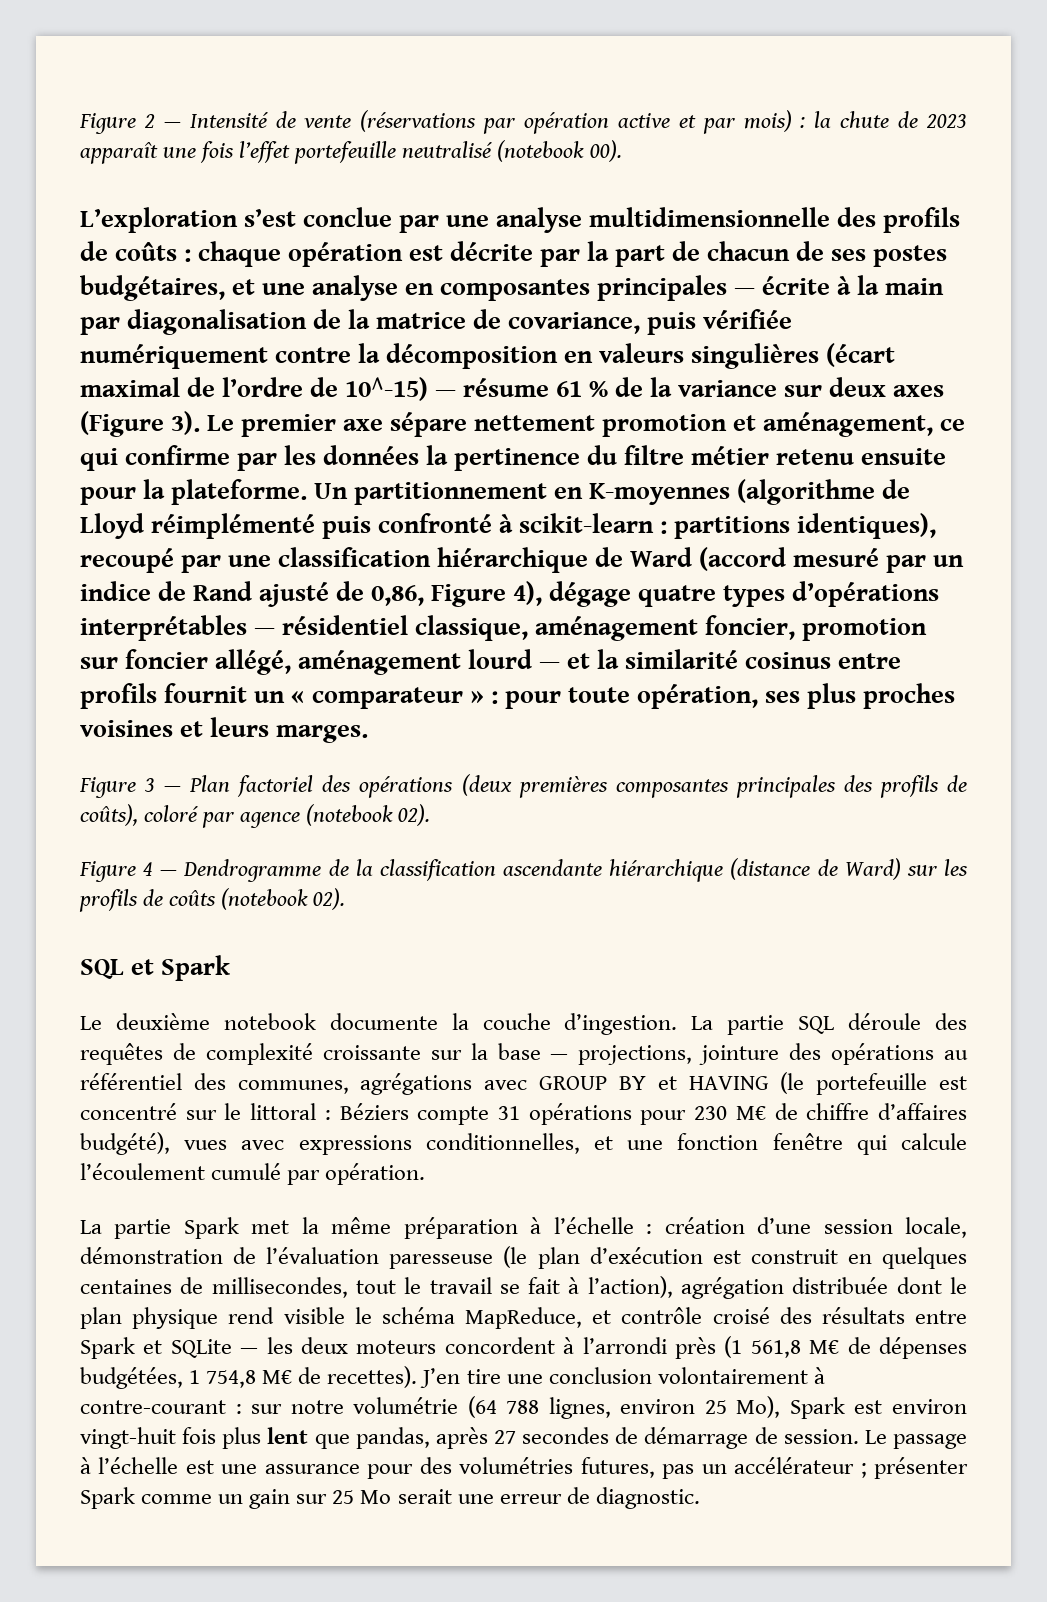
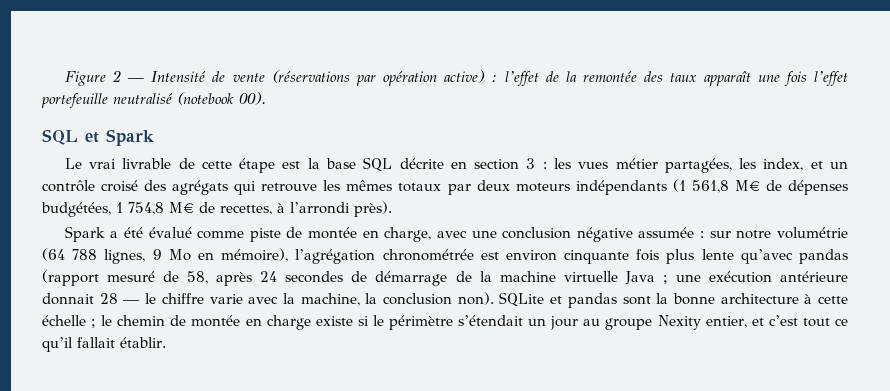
- Figure 2 — Intensité de vente (réservations par opération active et par mois) : la chute de 2023 apparaît une fois l’effet portefeuille neutralisé (notebook 00).
+ Figure 2 — Intensité de vente (réservations par opération active) : l’effet de la remontée des taux apparaît une fois l’effet portefeuille neutralisé (notebook 00).
- L’exploration s’est conclue par une analyse multidimensionnelle des profils de coûts : chaque opération est décrite par la part de chacun de ses postes budgétaires, et une analyse en composantes principales — écrite à la main par diagonalisation de la matrice de covariance, puis vérifiée numériquement contre la décomposition en valeurs singulières (écart maximal de l’ordre de 10^-15) — résume 61 % de la variance sur deux axes (Figure 3). Le premier axe sépare nettement promotion et aménagement, ce qui confirme par les données la pertinence du filtre métier retenu ensuite pour la plateforme. Un partitionnement en K-moyennes (algorithme de Lloyd réimplémenté puis confronté à scikit-learn : partitions identiques), recoupé par une classification hiérarchique de Ward (accord mesuré par un indice de Rand ajusté de 0,86, Figure 4), dégage quatre types d’opérations interprétables — résidentiel classique, aménagement foncier, promotion sur foncier allégé, aménagement lourd — et la similarité cosinus entre profils fournit un « comparateur » : pour toute opération, ses plus proches voisines et leurs marges.
- Figure 3 — Plan factoriel des opérations (deux premières composantes principales des profils de coûts), coloré par agence (notebook 02).
- Figure 4 — Dendrogramme de la classification ascendante hiérarchique (distance de Ward) sur les profils de coûts (notebook 02).
  SQL et Spark
- Le deuxième notebook documente la couche d’ingestion. La partie SQL déroule des requêtes de complexité croissante sur la base — projections, jointure des opérations au référentiel des communes, agrégations avec GROUP BY et HAVING (le portefeuille est concentré sur le littoral : Béziers compte 31 opérations pour 230 M€ de chiffre d’affaires budgété), vues avec expressions conditionnelles, et une fonction fenêtre qui calcule l’écoulement cumulé par opération.
- La partie Spark met la même préparation à l’échelle : création d’une session locale, démonstration de l’évaluation paresseuse (le plan d’exécution est construit en quelques centaines de millisecondes, tout le travail se fait à l’action), agrégation distribuée dont le plan physique rend visible le schéma MapReduce, et contrôle croisé des résultats entre Spark et SQLite — les deux moteurs concordent à l’arrondi près (1 561,8 M€ de dépenses budgétées, 1 754,8 M€ de recettes). J’en tire une conclusion volontairement à contre-courant : sur notre volumétrie (64 788 lignes, environ 25 Mo), Spark est environ vingt-huit fois plus lent que pandas, après 27 secondes de démarrage de session. Le passage à l’échelle est une assurance pour des volumétries futures, pas un accélérateur ; présenter Spark comme un gain sur 25 Mo serait une erreur de diagnostic.
+ Le vrai livrable de cette étape est la base SQL décrite en section 3 : les vues métier partagées, les index, et un contrôle croisé des agrégats qui retrouve les mêmes totaux par deux moteurs indépendants (1 561,8 M€ de dépenses budgétées, 1 754,8 M€ de recettes, à l’arrondi près).
+ Spark a été évalué comme piste de montée en charge, avec une conclusion négative assumée : sur notre volumétrie (64 788 lignes, 9 Mo en mémoire), l’agrégation chronométrée est environ cinquante fois plus lente qu’avec pandas (rapport mesuré de 58, après 24 secondes de démarrage de la machine virtuelle Java ; une exécution antérieure donnait 28 — le chiffre varie avec la machine, la conclusion non). SQLite et pandas sont la bonne architecture à cette échelle ; le chemin de montée en charge existe si le périmètre s’étendait un jour au groupe Nexity entier, et c’est tout ce qu’il fallait établir.

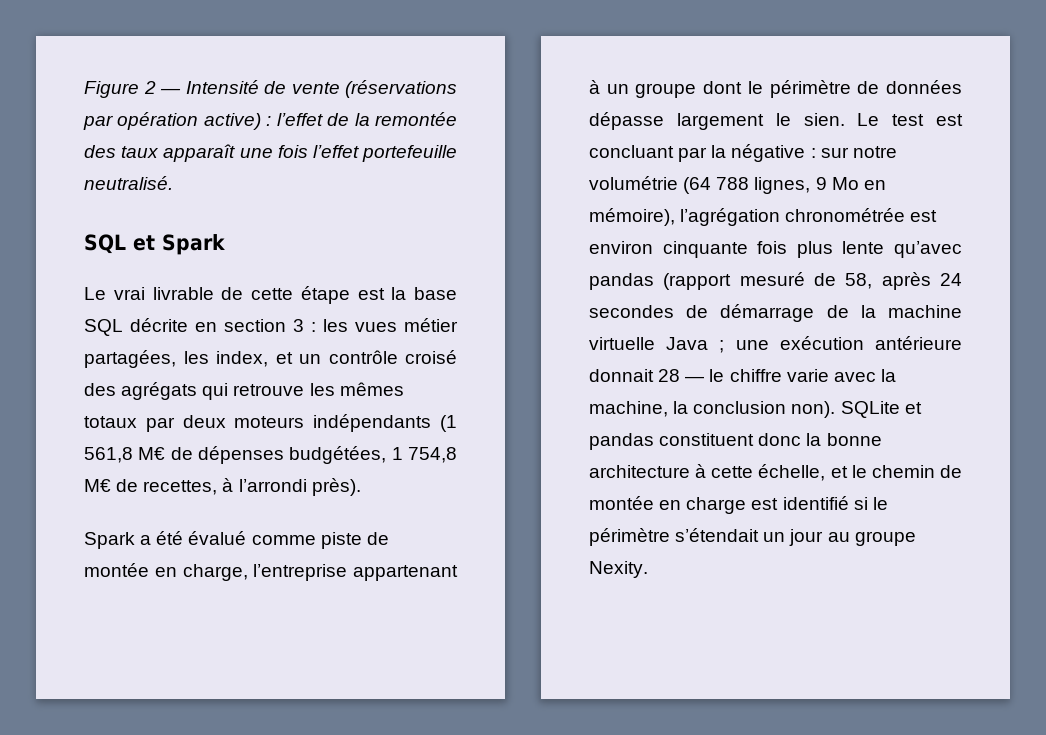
- Figure 2 — Intensité de vente (réservations par opération active) : l’effet de la remontée des taux apparaît une fois l’effet portefeuille neutralisé (notebook 00).
+ Figure 2 — Intensité de vente (réservations par opération active) : l’effet de la remontée des taux apparaît une fois l’effet portefeuille neutralisé.
- Spark a été évalué comme piste de montée en charge, avec une conclusion négative assumée :
+ Spark a été évalué comme piste de montée en charge, l’entreprise appartenant à un groupe dont le périmètre de données dépasse largement le sien. Le test est concluant par la négative :
- SQLite et pandas sont la bonne architecture à cette échelle ; le chemin de montée en charge existe si le périmètre s’étendait un jour au groupe Nexity entier, et c’est tout ce qu’il fallait établir.
+ SQLite et pandas constituent donc la bonne architecture à cette échelle, et le chemin de montée en charge est identifié si le périmètre s’étendait un jour au groupe Nexity.

